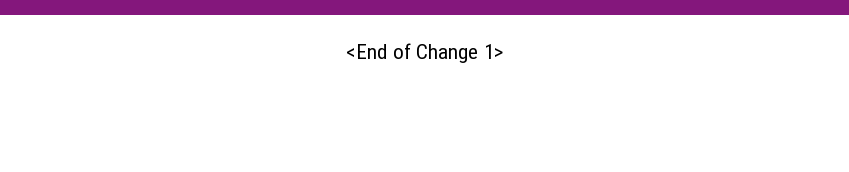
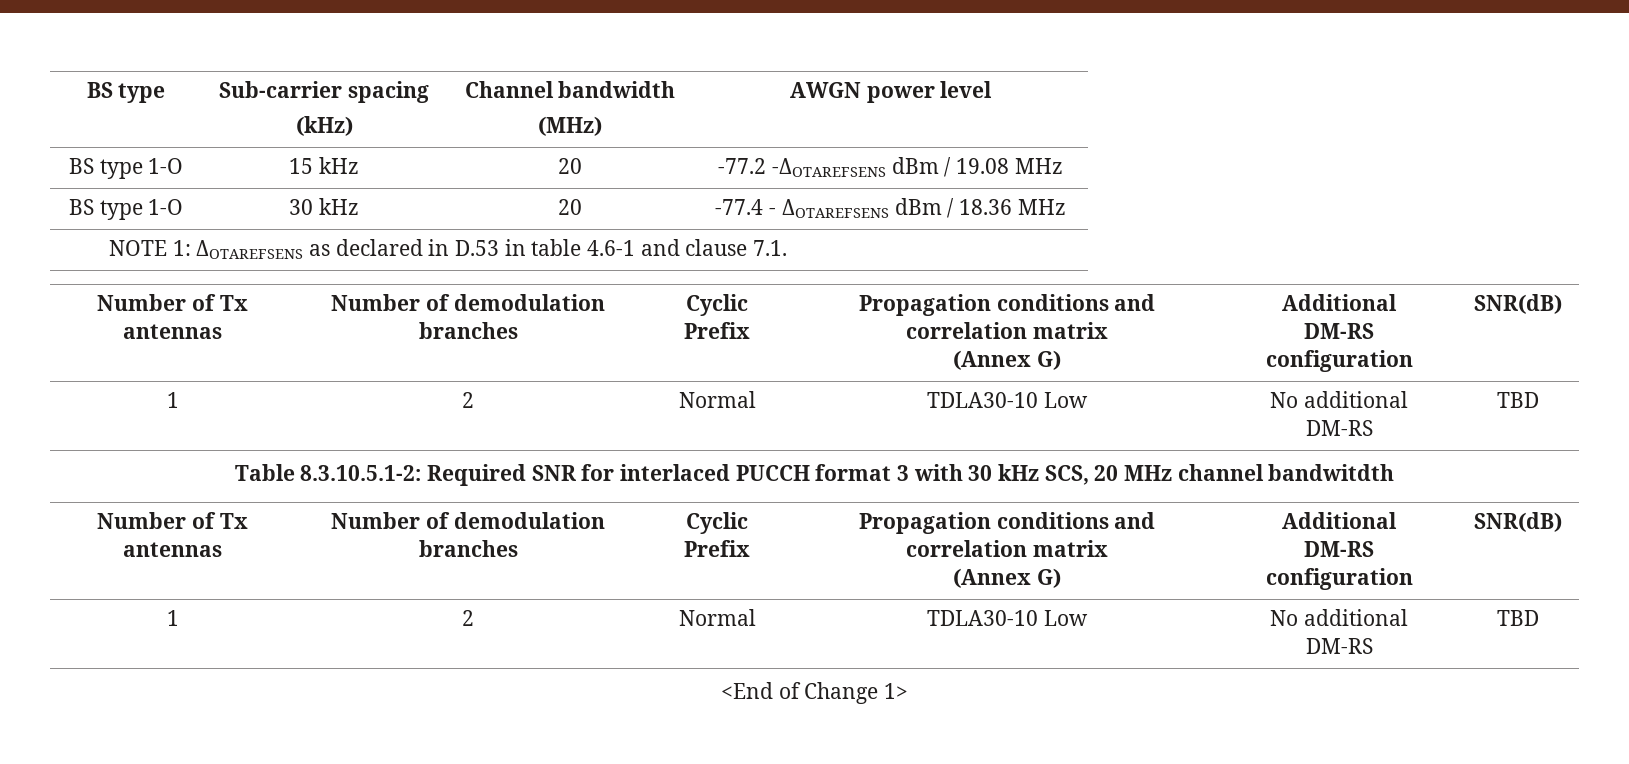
+ BS type | Sub-carrier spacing
+ (kHz) | Channel bandwidth
+ (MHz) | AWGN power level
+ BS type 1-O | 15 kHz | 20 | -77.2 -ΔOTAREFSENS dBm / 19.08 MHz
+ BS type 1-O | 30 kHz | 20 | -77.4 - ΔOTAREFSENS dBm / 18.36 MHz
+ NOTE 1: ΔOTAREFSENS as declared in D.53 in table 4.6-1 and clause 7.1.
+ Number of Tx antennas | Number of demodulation branches | Cyclic Prefix | Propagation conditions and correlation matrix
+ (Annex G) | Additional
+ DM-RS configuration | SNR(dB)
+ 1 | 2 | Normal | TDLA30-10 Low | No additional DM-RS | TBD
+ Table 8.3.10.5.1-2: Required SNR for interlaced PUCCH format 3 with 30 kHz SCS, 20 MHz channel bandwitdth
+ Number of Tx antennas | Number of demodulation branches | Cyclic Prefix | Propagation conditions and correlation matrix
+ (Annex G) | Additional
+ DM-RS configuration | SNR(dB)
+ 1 | 2 | Normal | TDLA30-10 Low | No additional DM-RS | TBD

